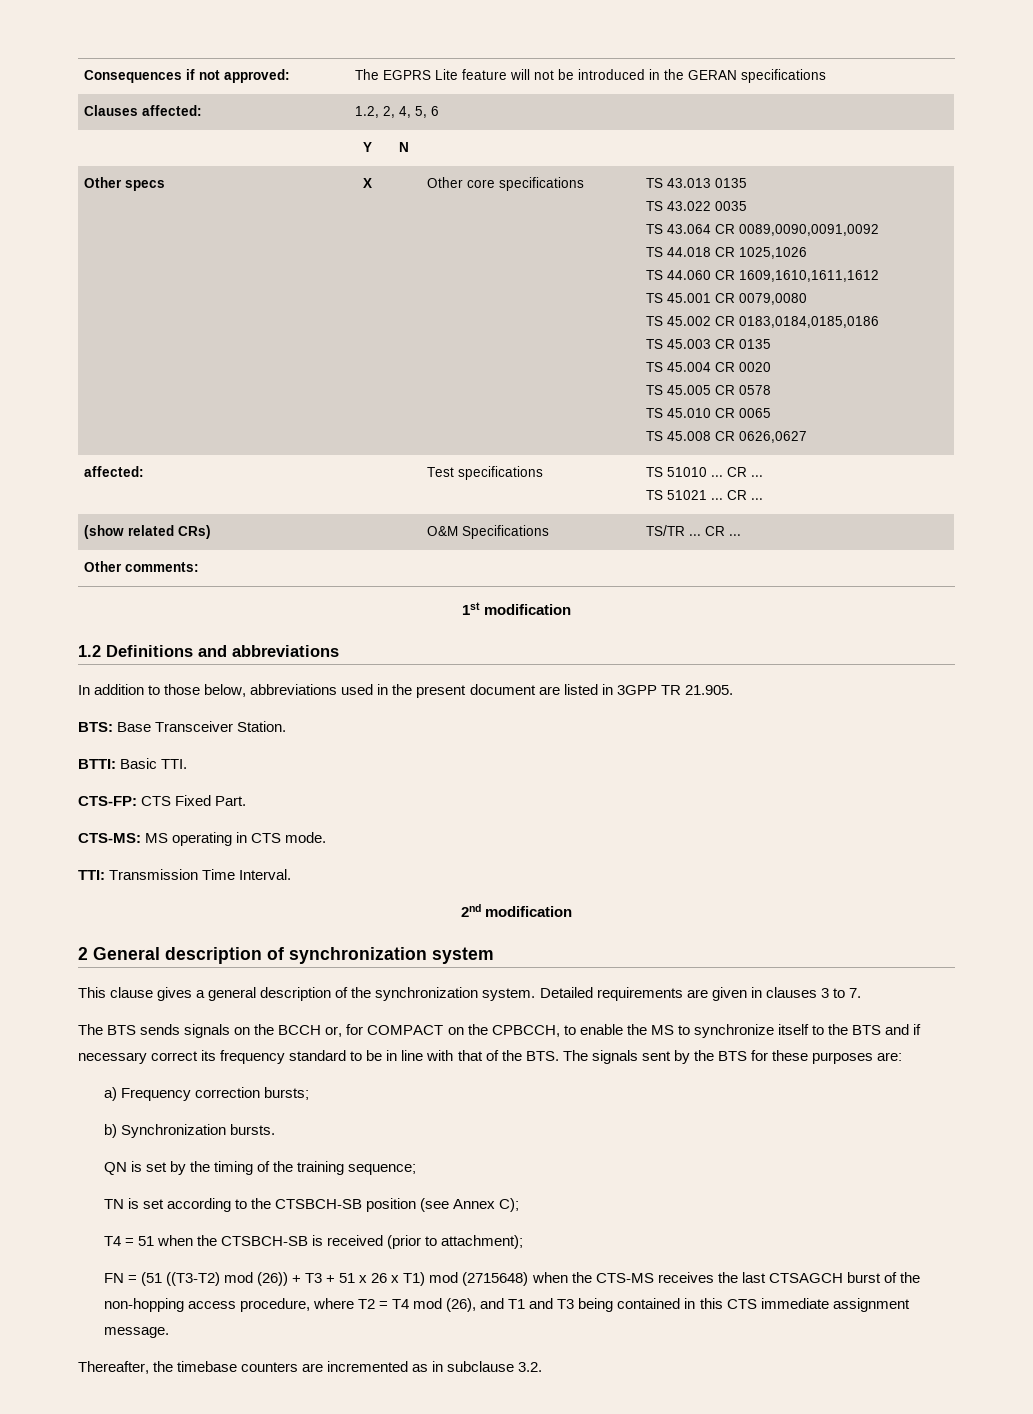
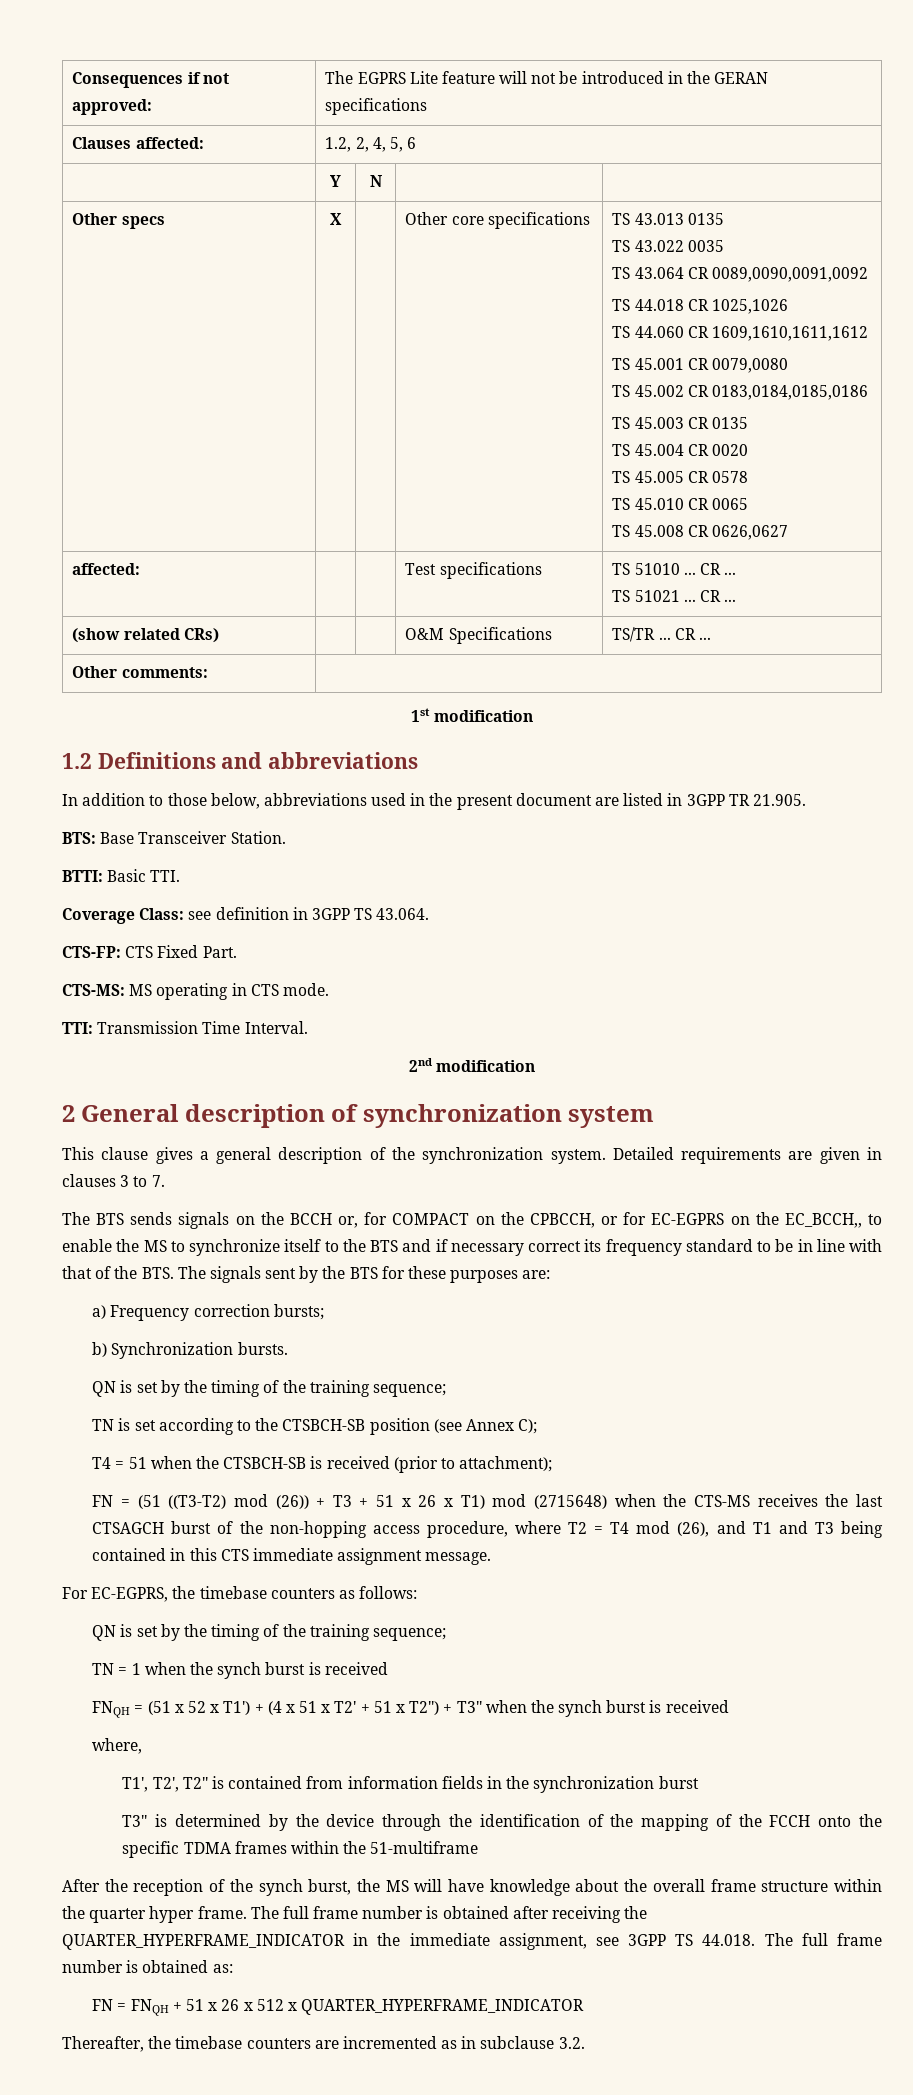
+ Coverage Class: see definition in 3GPP TS 43.064.
- The BTS sends signals on the BCCH or, for COMPACT on the CPBCCH, to enable the MS to synchronize itself to the BTS and if necessary correct its frequency standard to be in line with that of the BTS. The signals sent by the BTS for these purposes are:
+ The BTS sends signals on the BCCH or, for COMPACT on the CPBCCH, or for EC-EGPRS on the EC_BCCH,, to enable the MS to synchronize itself to the BTS and if necessary correct its frequency standard to be in line with that of the BTS. The signals sent by the BTS for these purposes are:
+ For EC-EGPRS, the timebase counters as follows:
+ QN is set by the timing of the training sequence;
+ TN = 1 when the synch burst is received
+ FNQH = (51 x 52 x T1') + (4 x 51 x T2' + 51 x T2'') + T3'' when the synch burst is received
+ where,
+ T1', T2', T2'' is contained from information fields in the synchronization burst
+ T3'' is determined by the device through the identification of the mapping of the FCCH onto the specific TDMA frames within the 51-multiframe
+ After the reception of the synch burst, the MS will have knowledge about the overall frame structure within the quarter hyper frame. The full frame number is obtained after receiving the QUARTER_HYPERFRAME_INDICATOR in the immediate assignment, see 3GPP TS 44.018. The full frame number is obtained as:
+ FN = FNQH + 51 x 26 x 512 x QUARTER_HYPERFRAME_INDICATOR

